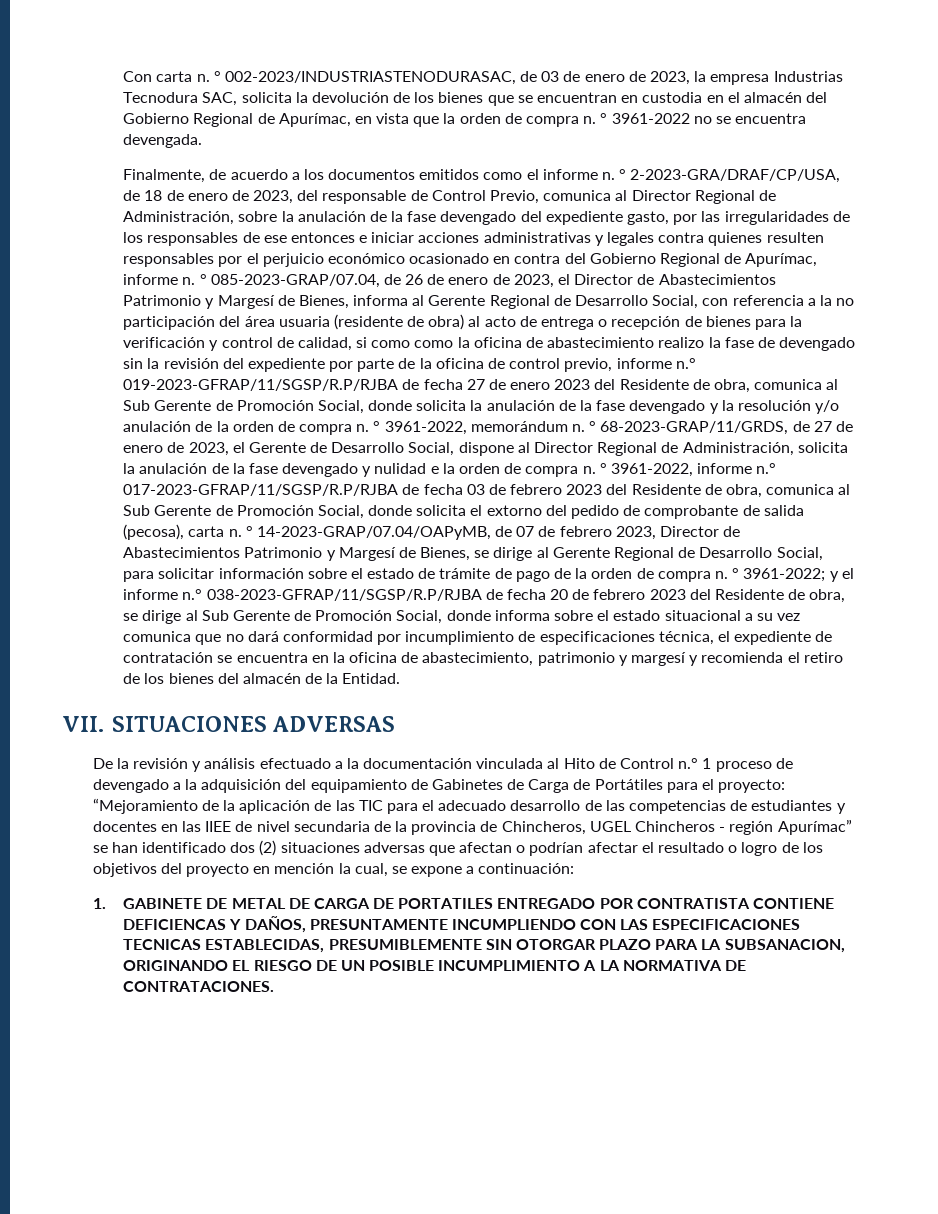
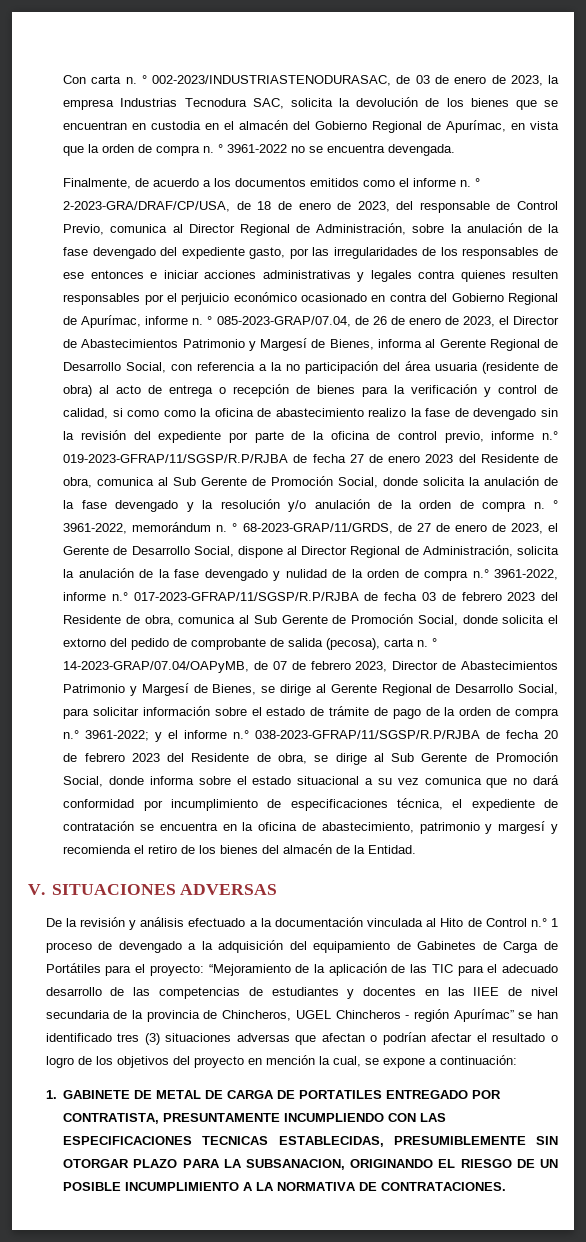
- ° 68-2023-GRAP/11/GRDS, de 27 de enero de 2023, el Gerente de Desarrollo Social, dispone al Director Regional de Administración, solicita la anulación de la fase devengado y nulidad e la orden de compra n. ° 3961-2022, informe n.° 017-2023-GFRAP/11/SGSP/R.P/RJBA de fecha 03 de febrero 2023 del Residente de obra, comunica al Sub Gerente de Promoción Social, donde solicita el extorno del pedido de comprobante de salida (pecosa), carta n.
+ ° 68-2023-GRAP/11/GRDS, de 27 de enero de 2023, el Gerente de Desarrollo Social, dispone al Director Regional de Administración, solicita la anulación de la fase devengado y nulidad de la orden de compra n.° 3961-2022, informe n.° 017-2023-GFRAP/11/SGSP/R.P/RJBA de fecha 03 de febrero 2023 del Residente de obra, comunica al Sub Gerente de Promoción Social, donde solicita el extorno del pedido de comprobante de salida (pecosa), carta n.
- ° 14-2023-GRAP/07.04/OAPyMB, de 07 de febrero 2023, Director de Abastecimientos Patrimonio y Margesí de Bienes, se dirige al Gerente Regional de Desarrollo Social, para solicitar información sobre el estado de trámite de pago de la orden de compra n. ° 3961-2022;
+ ° 14-2023-GRAP/07.04/OAPyMB, de 07 de febrero 2023, Director de Abastecimientos Patrimonio y Margesí de Bienes, se dirige al Gerente Regional de Desarrollo Social, para solicitar información sobre el estado de trámite de pago de la orden de compra n.° 3961-2022;
- VII. SITUACIONES ADVERSAS
+ V. SITUACIONES ADVERSAS
- “Mejoramiento de la aplicación de las TIC para el adecuado desarrollo de las competencias de estudiantes y docentes en las IIEE de nivel secundaria de la provincia de Chincheros, UGEL Chincheros - región Apurímac” se han identificado dos (2) situaciones adversas que afectan o podrían afectar el resultado o logro de los objetivos del proyecto en mención la cual, se expone a continuación:
+ “Mejoramiento de la aplicación de las TIC para el adecuado desarrollo de las competencias de estudiantes y docentes en las IIEE de nivel secundaria de la provincia de Chincheros, UGEL Chincheros - región Apurímac” se han identificado tres (3) situaciones adversas que afectan o podrían afectar el resultado o logro de los objetivos del proyecto en mención la cual, se expone a continuación:
- 1. GABINETE DE METAL DE CARGA DE PORTATILES ENTREGADO POR CONTRATISTA CONTIENE DEFICIENCAS Y DAÑOS, PRESUNTAMENTE INCUMPLIENDO CON LAS ESPECIFICACIONES TECNICAS ESTABLECIDAS, PRESUMIBLEMENTE SIN OTORGAR PLAZO PARA LA SUBSANACION, ORIGINANDO EL RIESGO DE UN POSIBLE INCUMPLIMIENTO A LA NORMATIVA DE CONTRATACIONES.
+ 1. GABINETE DE METAL DE CARGA DE PORTATILES ENTREGADO POR CONTRATISTA, PRESUNTAMENTE INCUMPLIENDO CON LAS ESPECIFICACIONES TECNICAS ESTABLECIDAS, PRESUMIBLEMENTE SIN OTORGAR PLAZO PARA LA SUBSANACION, ORIGINANDO EL RIESGO DE UN POSIBLE INCUMPLIMIENTO A LA NORMATIVA DE CONTRATACIONES.

